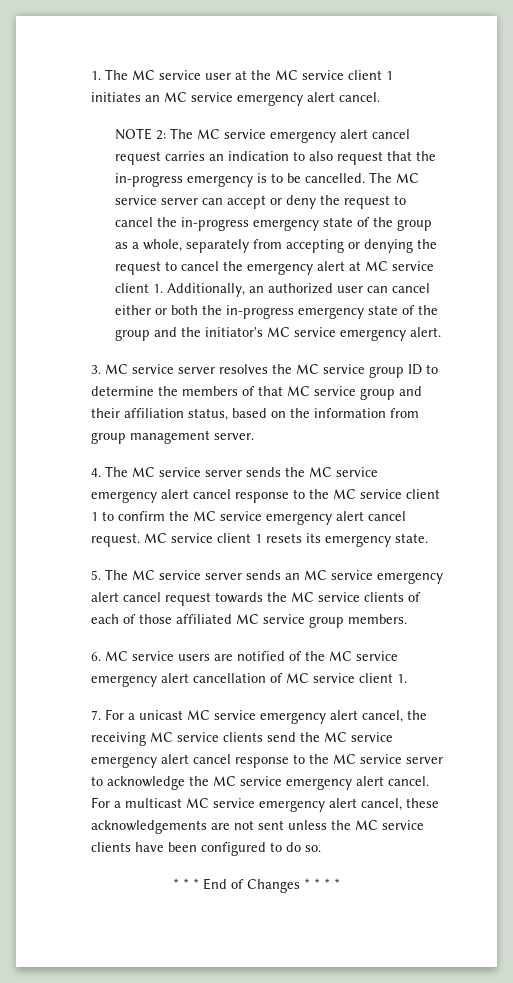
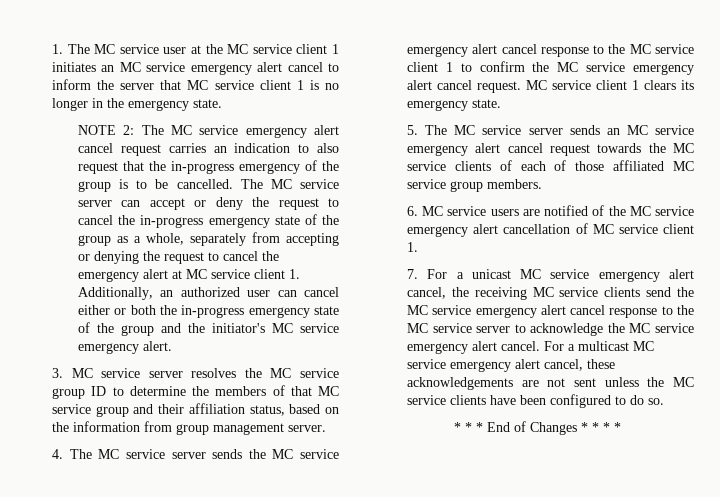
- 1. The MC service user at the MC service client 1 initiates an MC service emergency alert cancel.
+ 1. The MC service user at the MC service client 1 initiates an MC service emergency alert cancel to inform the server that MC service client 1 is no longer in the emergency state.
- NOTE 2: The MC service emergency alert cancel request carries an indication to also request that the in-progress emergency is to be cancelled.
+ NOTE 2: The MC service emergency alert cancel request carries an indication to also request that the in-progress emergency of the group is to be cancelled.
- MC service client 1 resets its emergency state.
+ MC service client 1 clears its emergency state.

